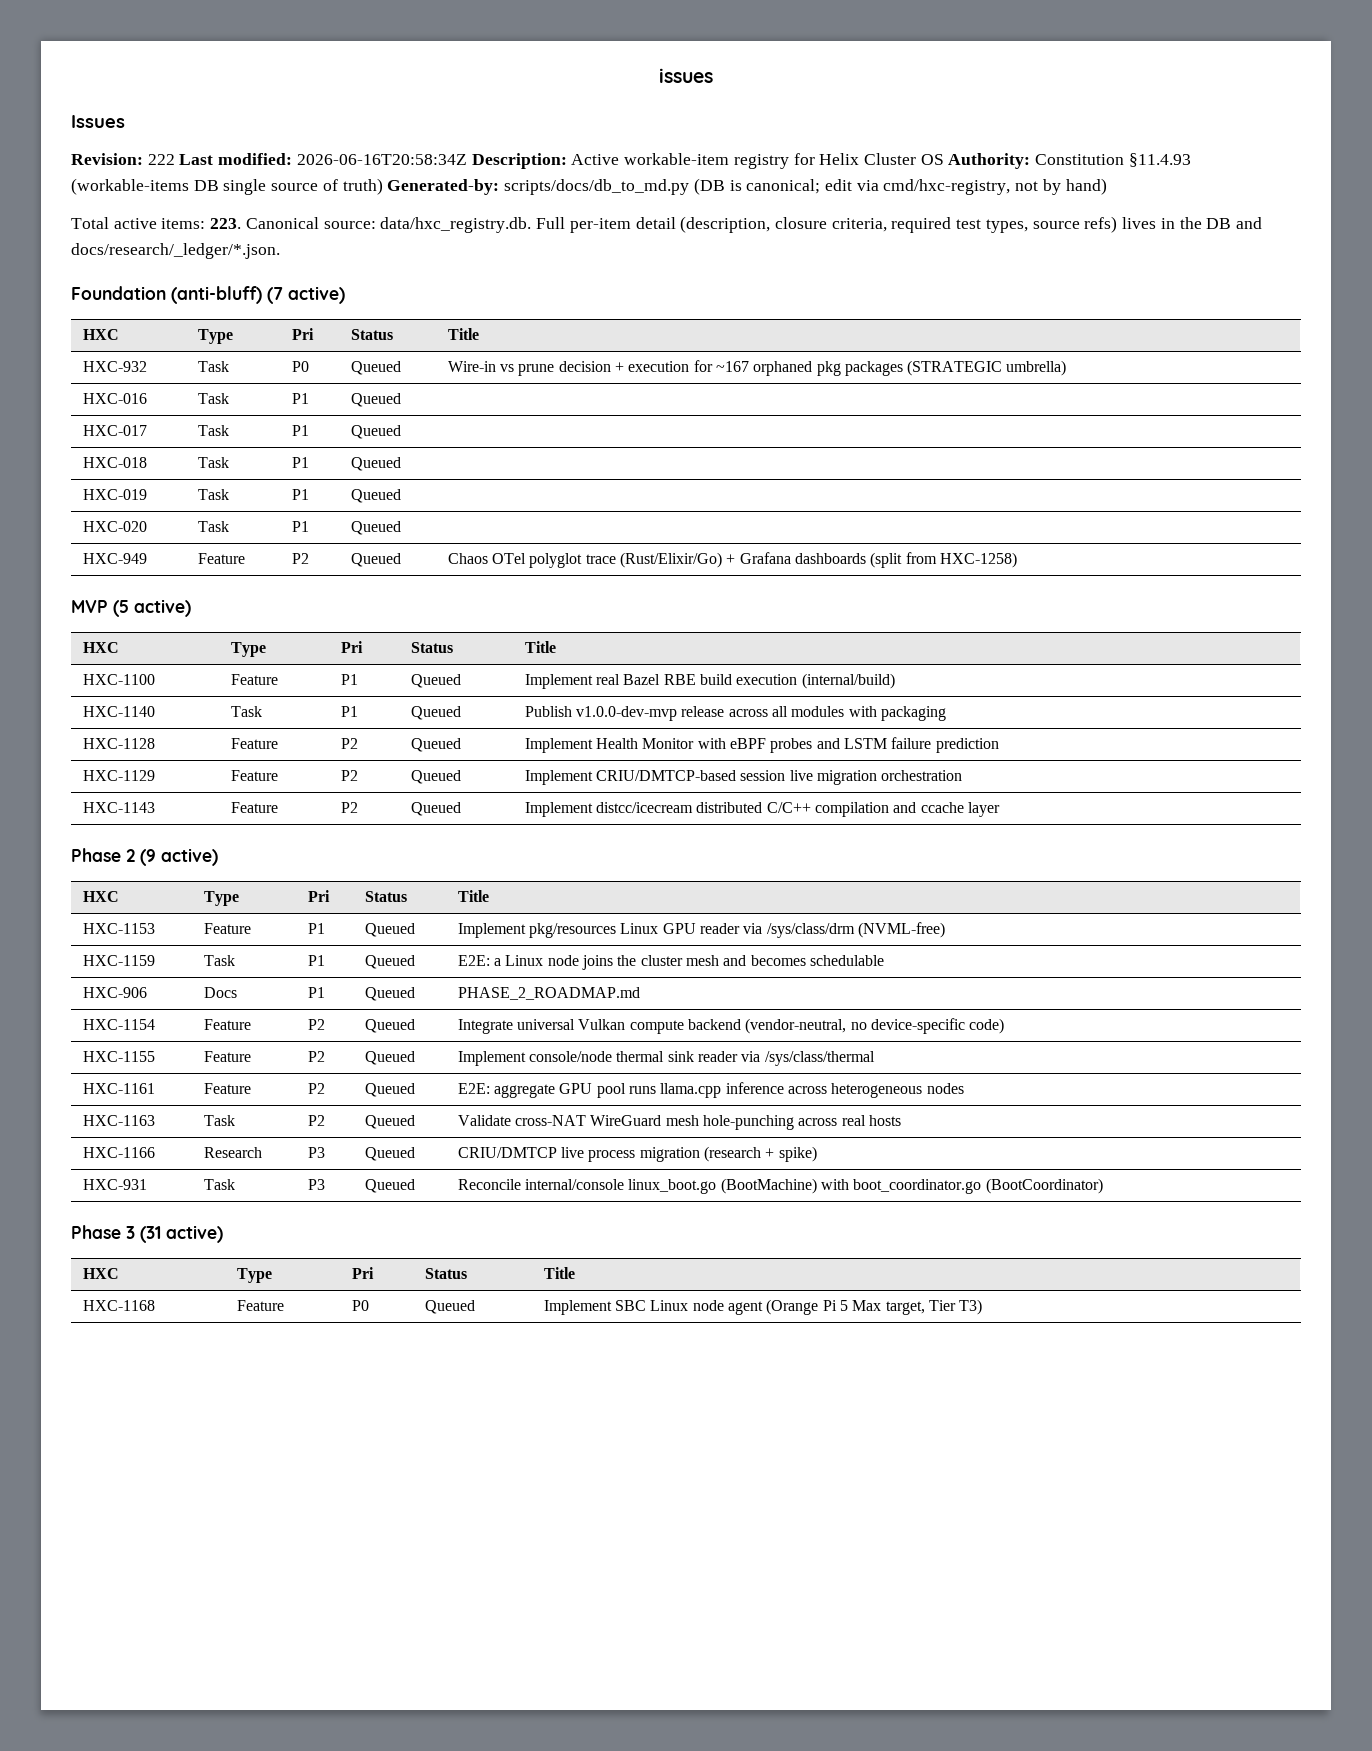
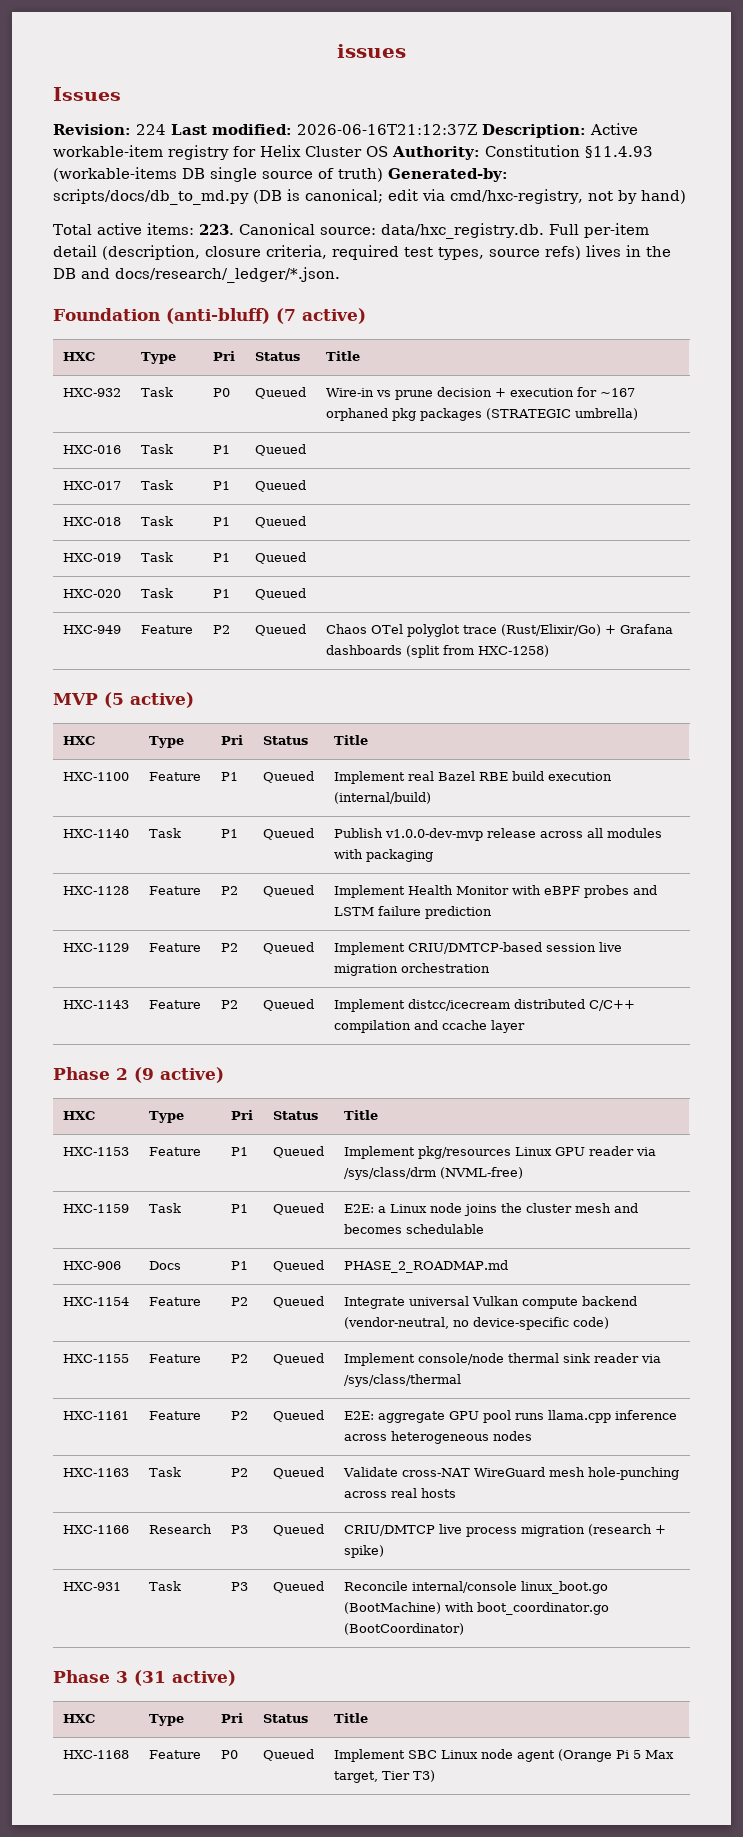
- Revision: 222 Last modified: 2026-06-16T20:58:34Z Description: Active workable-item registry for Helix Cluster OS Authority: Constitution §11.4.93 (workable-items DB single source of truth) Generated-by: scripts/docs/db_to_md.py (DB is canonical; edit via cmd/hxc-registry, not by hand)
+ Revision: 224 Last modified: 2026-06-16T21:12:37Z Description: Active workable-item registry for Helix Cluster OS Authority: Constitution §11.4.93 (workable-items DB single source of truth) Generated-by: scripts/docs/db_to_md.py (DB is canonical; edit via cmd/hxc-registry, not by hand)

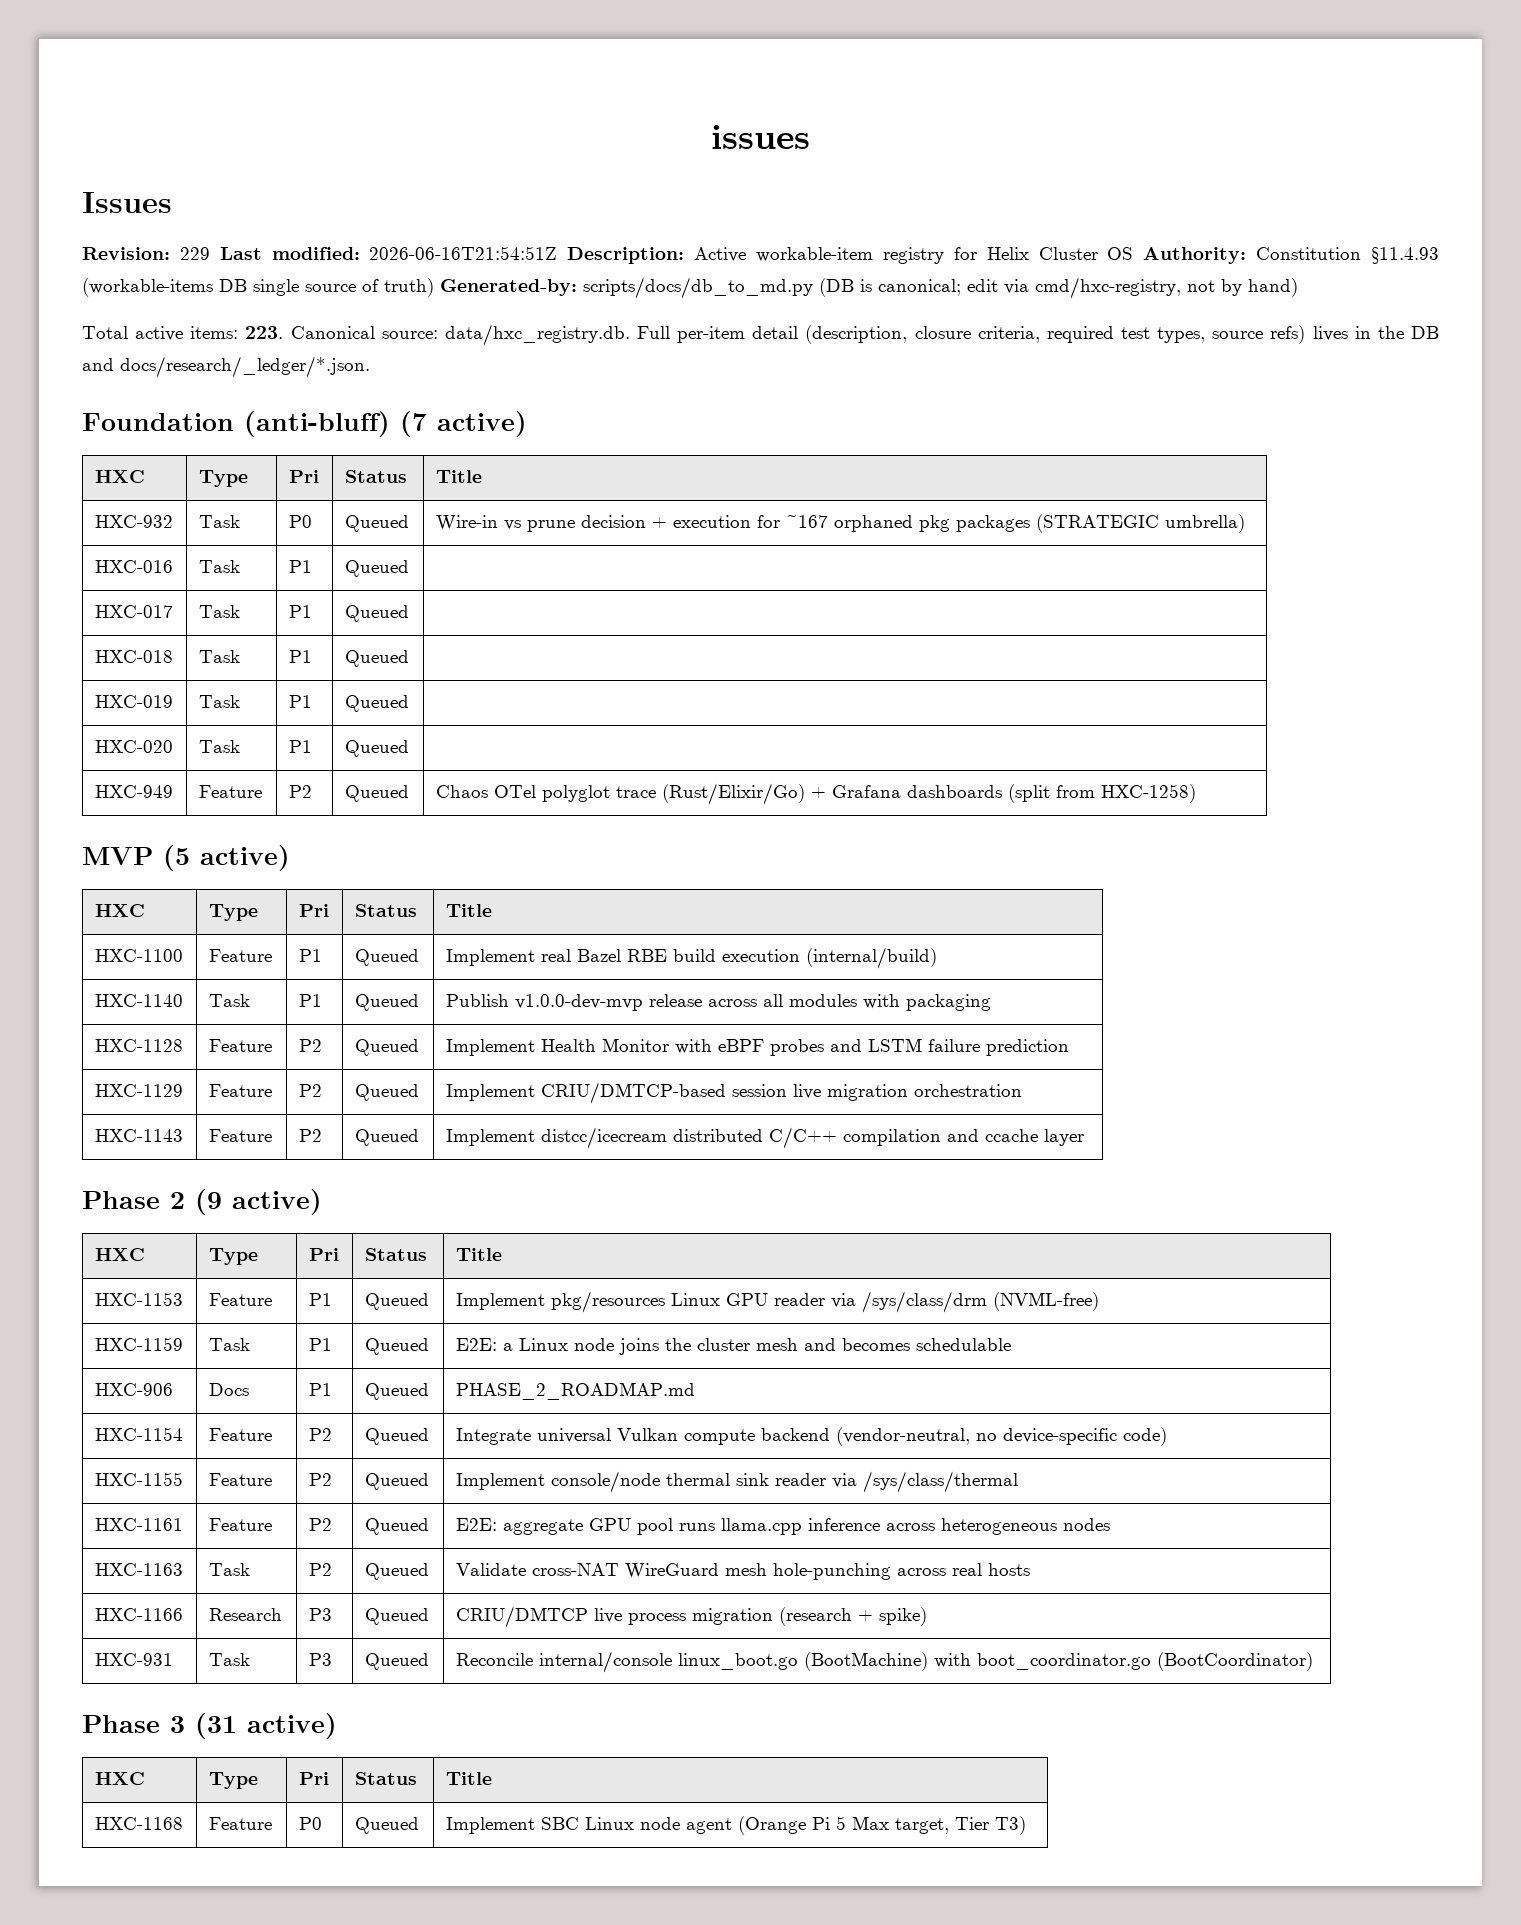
- Revision: 224 Last modified: 2026-06-16T21:12:37Z Description: Active workable-item registry for Helix Cluster OS Authority: Constitution §11.4.93 (workable-items DB single source of truth) Generated-by: scripts/docs/db_to_md.py (DB is canonical; edit via cmd/hxc-registry, not by hand)
+ Revision: 229 Last modified: 2026-06-16T21:54:51Z Description: Active workable-item registry for Helix Cluster OS Authority: Constitution §11.4.93 (workable-items DB single source of truth) Generated-by: scripts/docs/db_to_md.py (DB is canonical; edit via cmd/hxc-registry, not by hand)

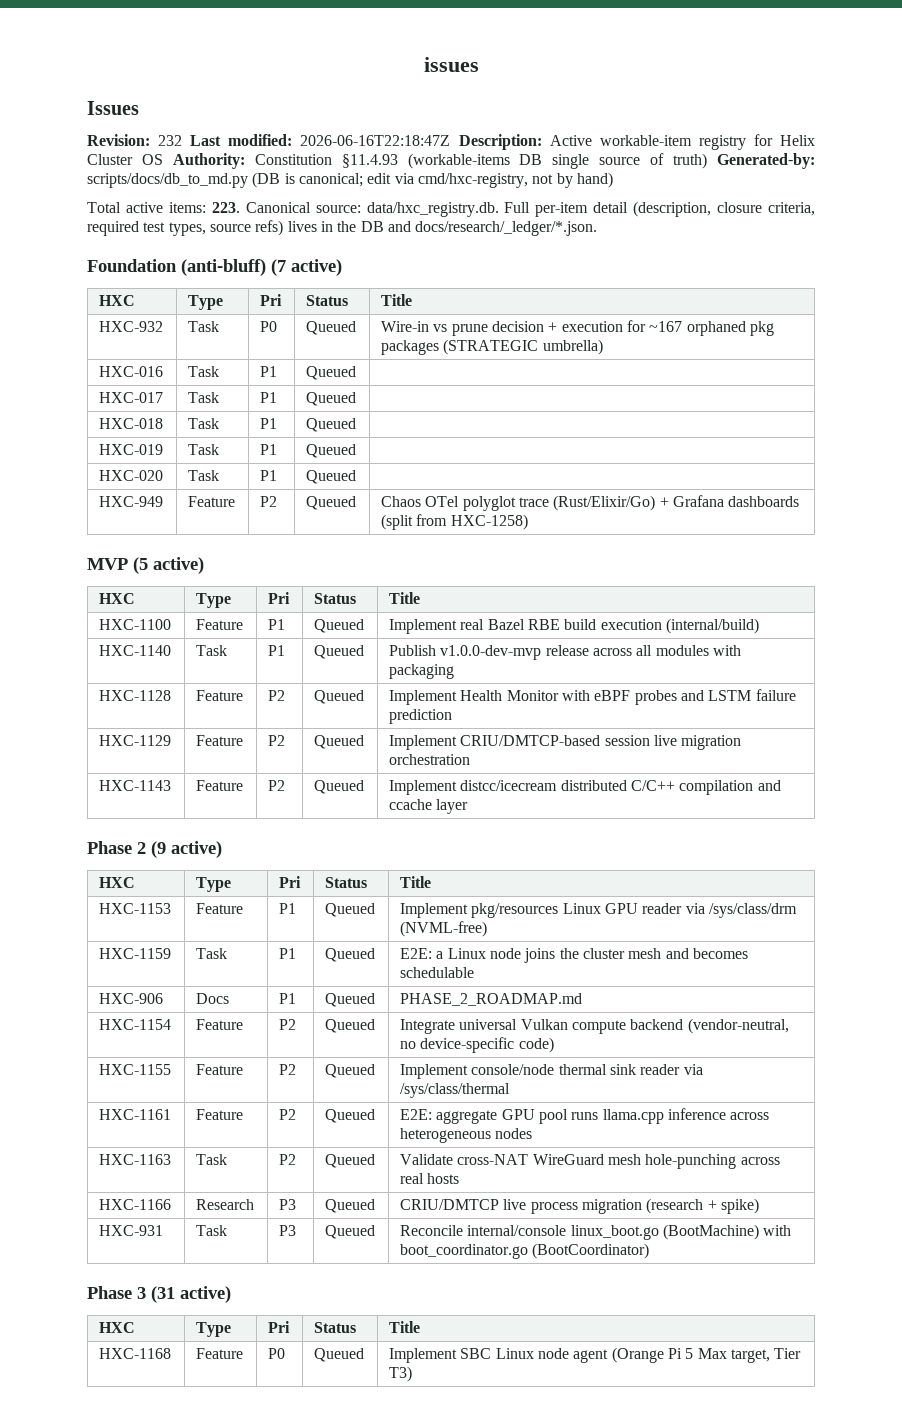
- Revision: 229 Last modified: 2026-06-16T21:54:51Z Description: Active workable-item registry for Helix Cluster OS Authority: Constitution §11.4.93 (workable-items DB single source of truth) Generated-by: scripts/docs/db_to_md.py (DB is canonical; edit via cmd/hxc-registry, not by hand)
+ Revision: 232 Last modified: 2026-06-16T22:18:47Z Description: Active workable-item registry for Helix Cluster OS Authority: Constitution §11.4.93 (workable-items DB single source of truth) Generated-by: scripts/docs/db_to_md.py (DB is canonical; edit via cmd/hxc-registry, not by hand)

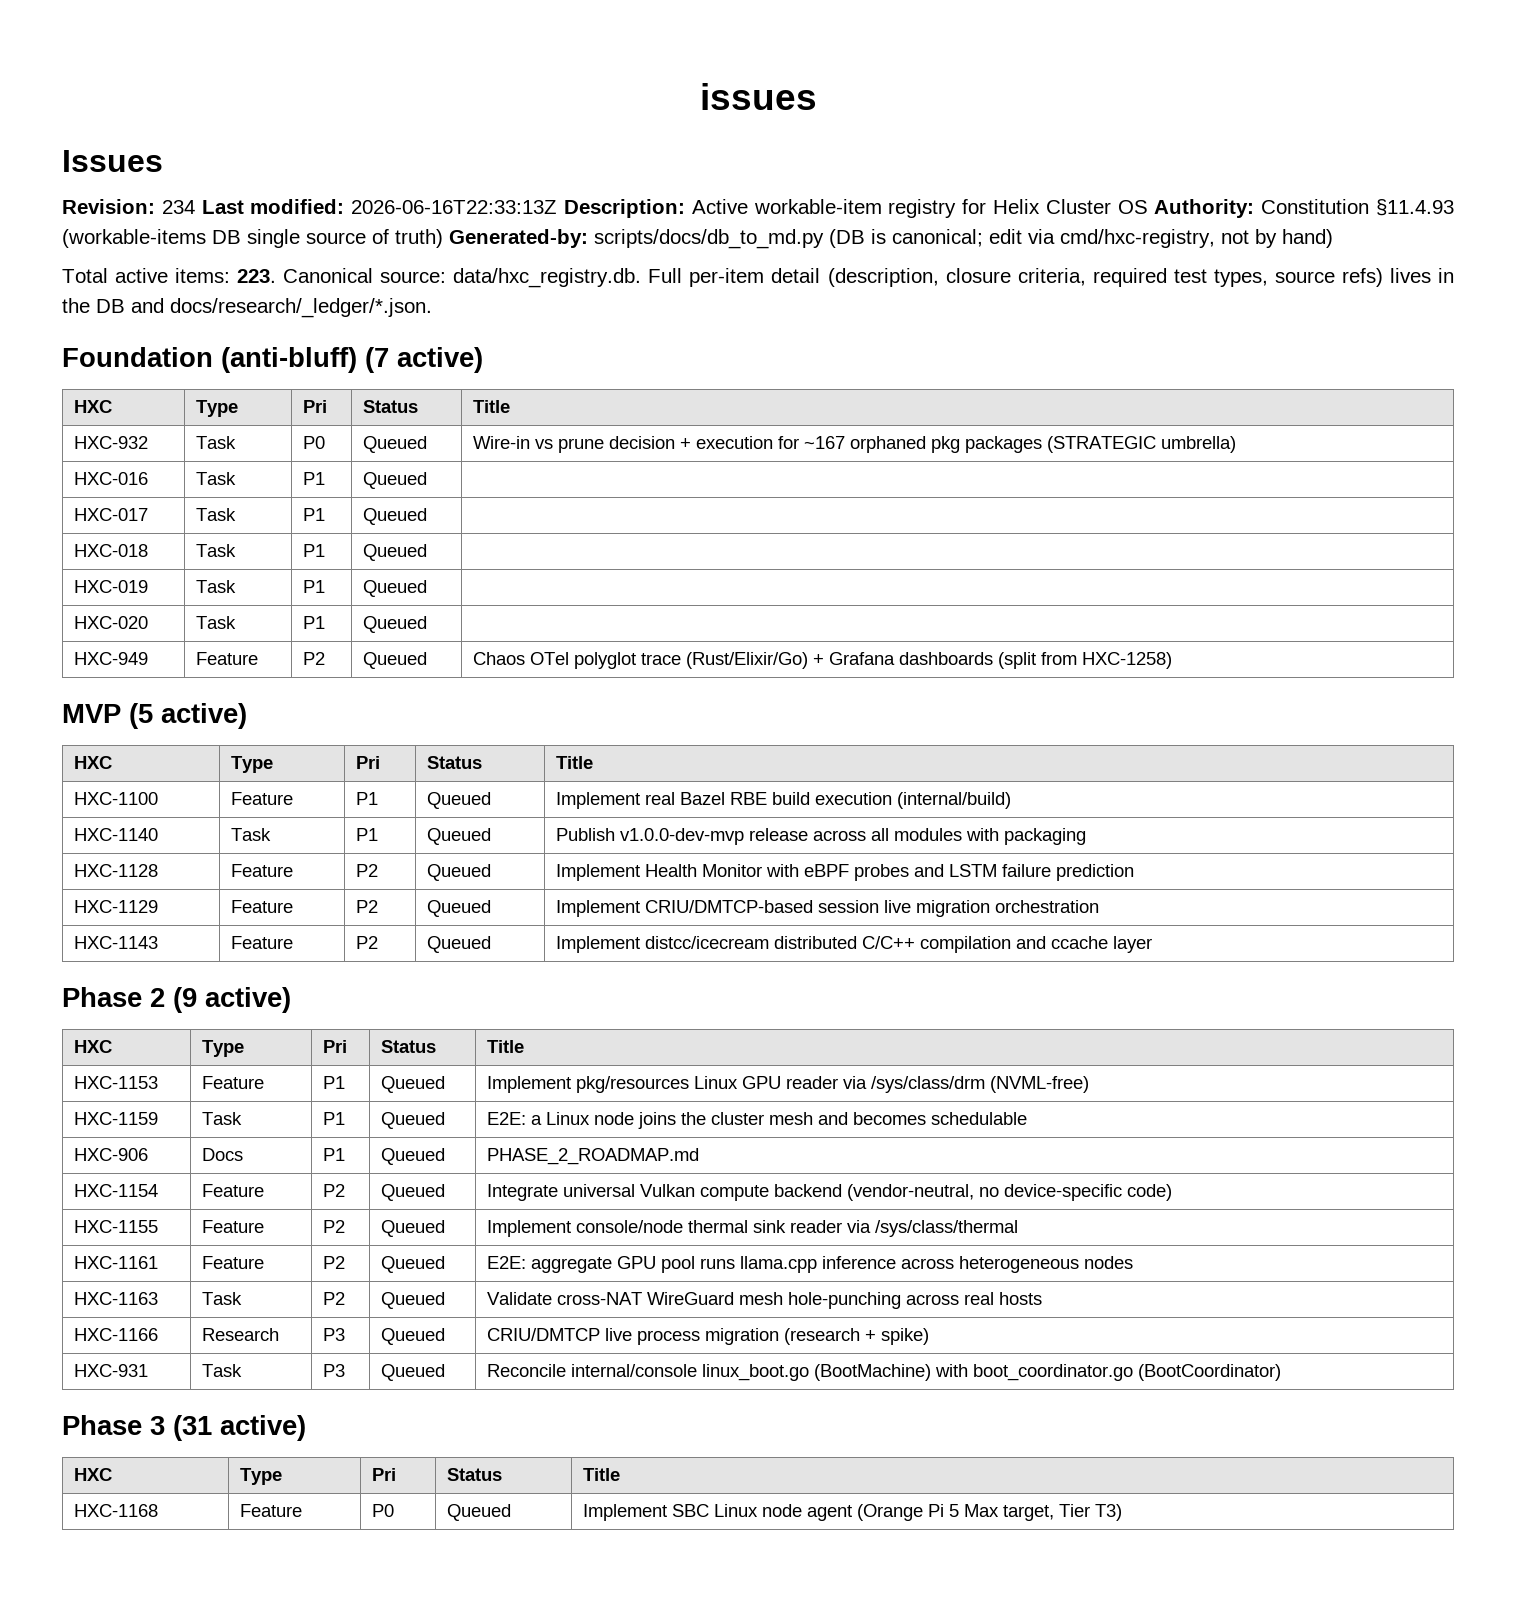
- Revision: 232 Last modified: 2026-06-16T22:18:47Z Description: Active workable-item registry for Helix Cluster OS Authority: Constitution §11.4.93 (workable-items DB single source of truth) Generated-by: scripts/docs/db_to_md.py (DB is canonical; edit via cmd/hxc-registry, not by hand)
+ Revision: 234 Last modified: 2026-06-16T22:33:13Z Description: Active workable-item registry for Helix Cluster OS Authority: Constitution §11.4.93 (workable-items DB single source of truth) Generated-by: scripts/docs/db_to_md.py (DB is canonical; edit via cmd/hxc-registry, not by hand)

